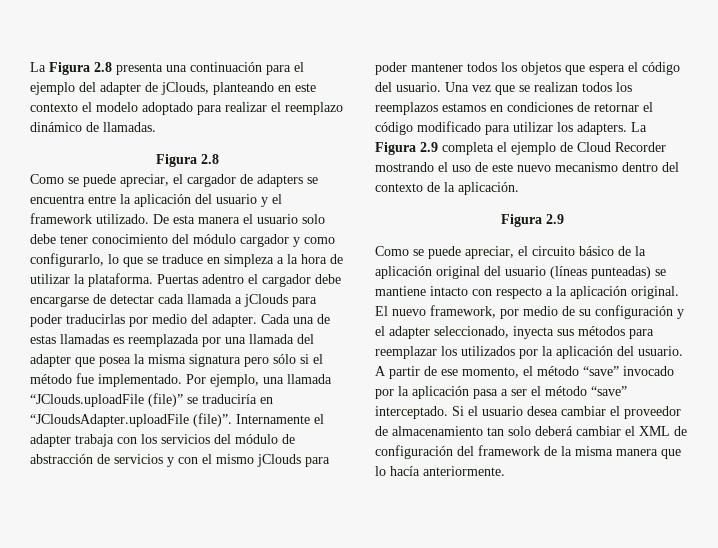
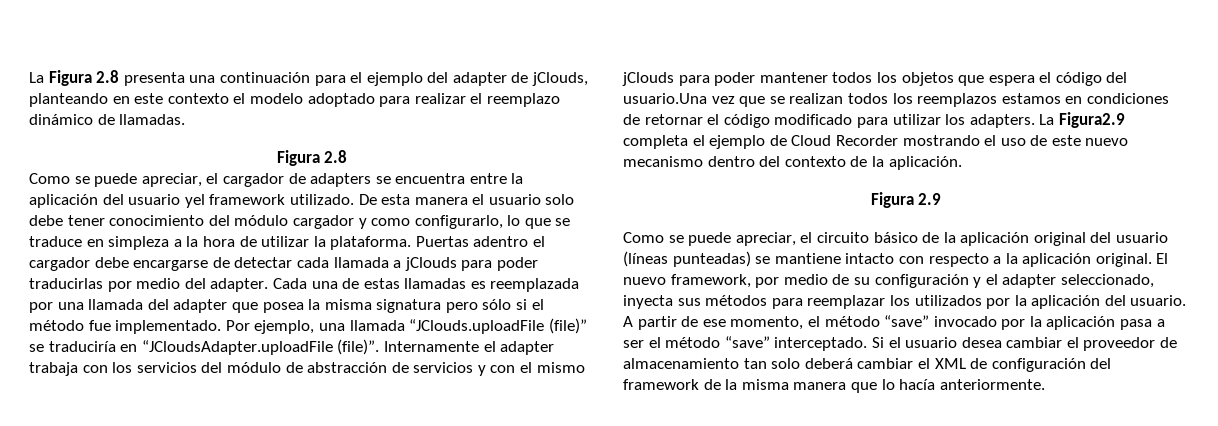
- Como se puede apreciar, el cargador de adapters se encuentra entre la aplicación del usuario y el framework utilizado.
+ Como se puede apreciar, el cargador de adapters se encuentra entre la aplicación del usuario yel framework utilizado.
- Internamente el adapter trabaja con los servicios del módulo de abstracción de servicios y con el mismo jClouds para poder mantener todos los objetos que espera el código del usuario. Una vez que se realizan todos los reemplazos estamos en condiciones de retornar el código modificado para utilizar los adapters.
+ Internamente el adapter trabaja con los servicios del módulo de abstracción de servicios y con el mismo jClouds para poder mantener todos los objetos que espera el código del usuario.Una vez que se realizan todos los reemplazos estamos en condiciones de retornar el código modificado para utilizar los adapters.
- La Figura 2.9 completa el ejemplo de Cloud Recorder mostrando el uso de este nuevo mecanismo dentro del contexto de la aplicación.
+ La Figura2.9 completa el ejemplo de Cloud Recorder mostrando el uso de este nuevo mecanismo dentro del contexto de la aplicación.

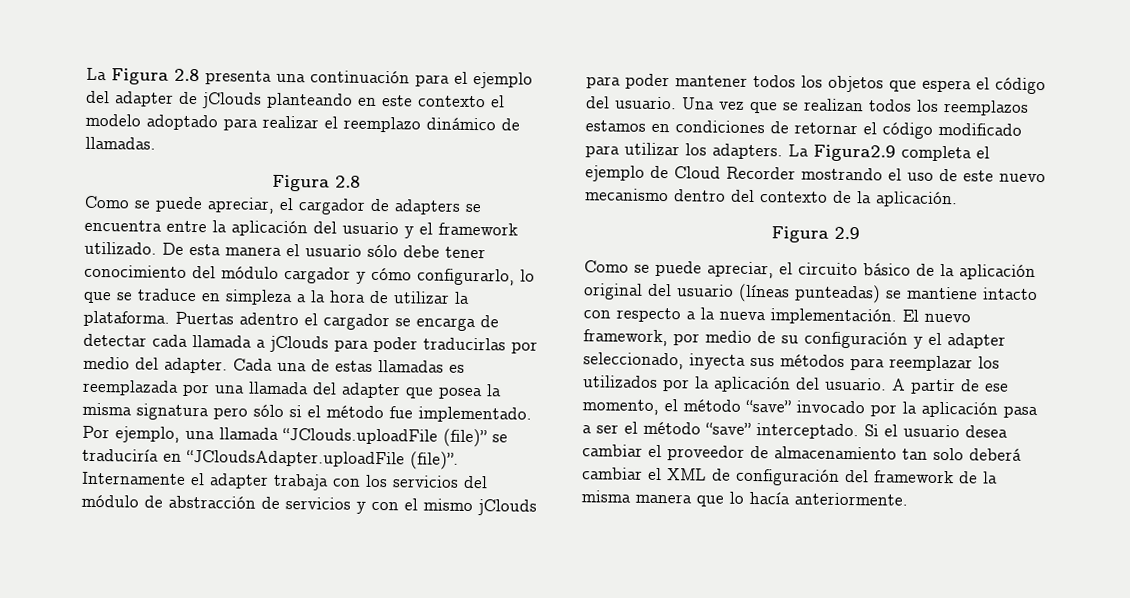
- La Figura 2.8 presenta una continuación para el ejemplo del adapter de jClouds, planteando en este contexto el modelo adoptado para realizar el reemplazo dinámico de llamadas.
+ La Figura 2.8 presenta una continuación para el ejemplo del adapter de jClouds planteando en este contexto el modelo adoptado para realizar el reemplazo dinámico de llamadas.
- Como se puede apreciar, el cargador de adapters se encuentra entre la aplicación del usuario yel framework utilizado.
+ Como se puede apreciar, el cargador de adapters se encuentra entre la aplicación del usuario y el framework utilizado.
- De esta manera el usuario solo debe tener conocimiento del módulo cargador y como configurarlo, lo que se traduce en simpleza a la hora de utilizar la plataforma.
+ De esta manera el usuario sólo debe tener conocimiento del módulo cargador y cómo configurarlo, lo que se traduce en simpleza a la hora de utilizar la plataforma.
- Puertas adentro el cargador debe encargarse de detectar cada llamada a jClouds para poder traducirlas por medio del adapter.
+ Puertas adentro el cargador se encarga de detectar cada llamada a jClouds para poder traducirlas por medio del adapter.
- Internamente el adapter trabaja con los servicios del módulo de abstracción de servicios y con el mismo jClouds para poder mantener todos los objetos que espera el código del usuario.Una vez que se realizan todos los reemplazos estamos en condiciones de retornar el código modificado para utilizar los adapters.
+ Internamente el adapter trabaja con los servicios del módulo de abstracción de servicios y con el mismo jClouds para poder mantener todos los objetos que espera el código del usuario. Una vez que se realizan todos los reemplazos estamos en condiciones de retornar el código modificado para utilizar los adapters.
- Como se puede apreciar, el circuito básico de la aplicación original del usuario (líneas punteadas) se mantiene intacto con respecto a la aplicación original.
+ Como se puede apreciar, el circuito básico de la aplicación original del usuario (líneas punteadas) se mantiene intacto con respecto a la nueva implementación.

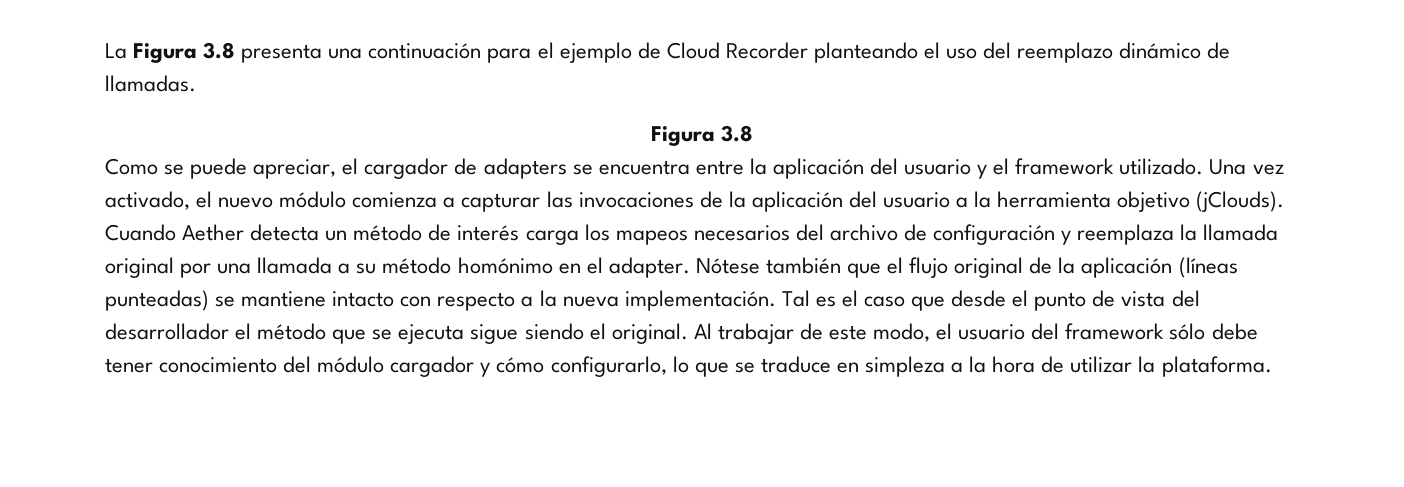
- La Figura 2.8 presenta una continuación para el ejemplo del adapter de jClouds planteando en este contexto el modelo adoptado para realizar el reemplazo dinámico de llamadas.
- Figura 2.8
+ La Figura 3.8 presenta una continuación para el ejemplo de Cloud Recorder planteando el uso del reemplazo dinámico de llamadas.
+ Figura 3.8
- De esta manera el usuario sólo debe tener conocimiento del módulo cargador y cómo configurarlo, lo que se traduce en simpleza a la hora de utilizar la plataforma. Puertas adentro el cargador se encarga de detectar cada llamada a jClouds para poder traducirlas por medio del adapter. Cada una de estas llamadas es reemplazada por una llamada del adapter que posea la misma signatura pero sólo si el método fue implementado. Por ejemplo, una llamada “JClouds.uploadFile (file)” se traduciría en “JCloudsAdapter.uploadFile (file)”. Internamente el adapter trabaja con los servicios del módulo de abstracción de servicios y con el mismo jClouds para poder mantener todos los objetos que espera el código del usuario. Una vez que se realizan todos los reemplazos estamos en condiciones de retornar el código modificado para utilizar los adapters. La Figura2.9 completa el ejemplo de Cloud Recorder mostrando el uso de este nuevo mecanismo dentro del contexto de la aplicación.
- Figura 2.9
- Como se puede apreciar, el circuito básico de la aplicación original del usuario (líneas punteadas) se mantiene intacto con respecto a la nueva implementación. El nuevo framework, por medio de su configuración y el adapter seleccionado, inyecta sus métodos para reemplazar los utilizados por la aplicación del usuario. A partir de ese momento, el método “save” invocado por la aplicación pasa a ser el método “save” interceptado. Si el usuario desea cambiar el proveedor de almacenamiento tan solo deberá cambiar el XML de configuración del framework de la misma manera que lo hacía anteriormente.
+ Una vez activado, el nuevo módulo comienza a capturar las invocaciones de la aplicación del usuario a la herramienta objetivo (jClouds). Cuando Aether detecta un método de interés carga los mapeos necesarios del archivo de configuración y reemplaza la llamada original por una llamada a su método homónimo en el adapter. Nótese también que el flujo original de la aplicación (líneas punteadas) se mantiene intacto con respecto a la nueva implementación. Tal es el caso que desde el punto de vista del desarrollador el método que se ejecuta sigue siendo el original. Al trabajar de este modo, el usuario del framework sólo debe tener conocimiento del módulo cargador y cómo configurarlo, lo que se traduce en simpleza a la hora de utilizar la plataforma.

